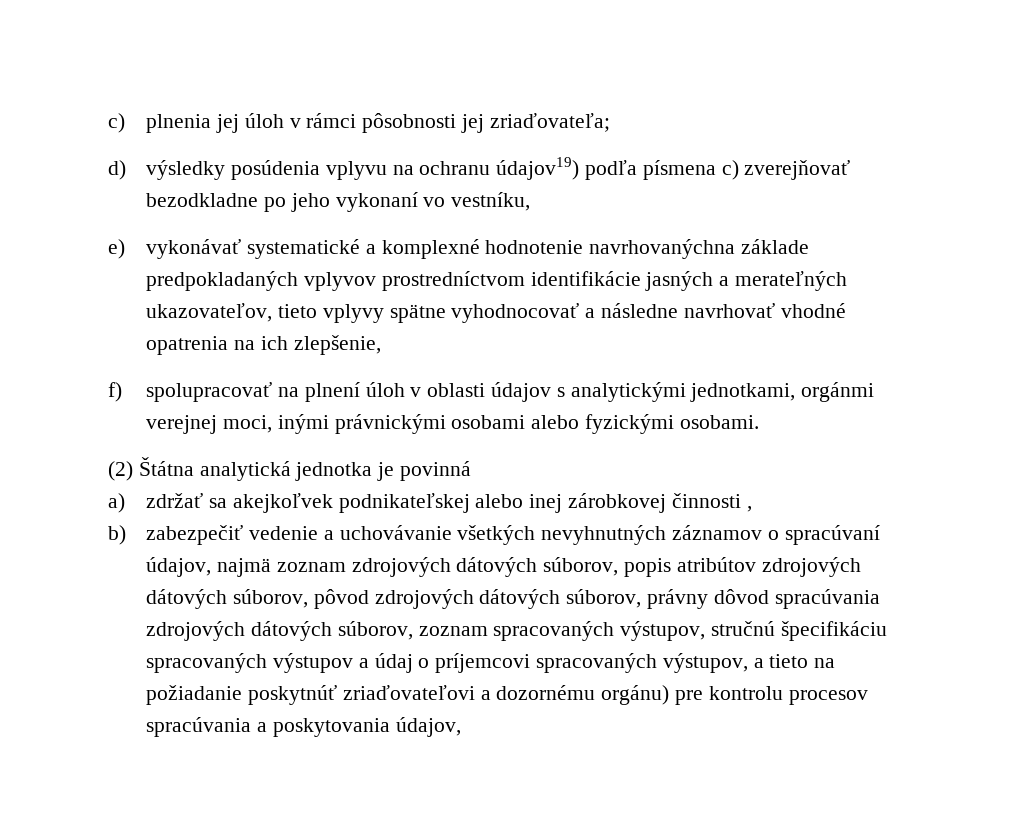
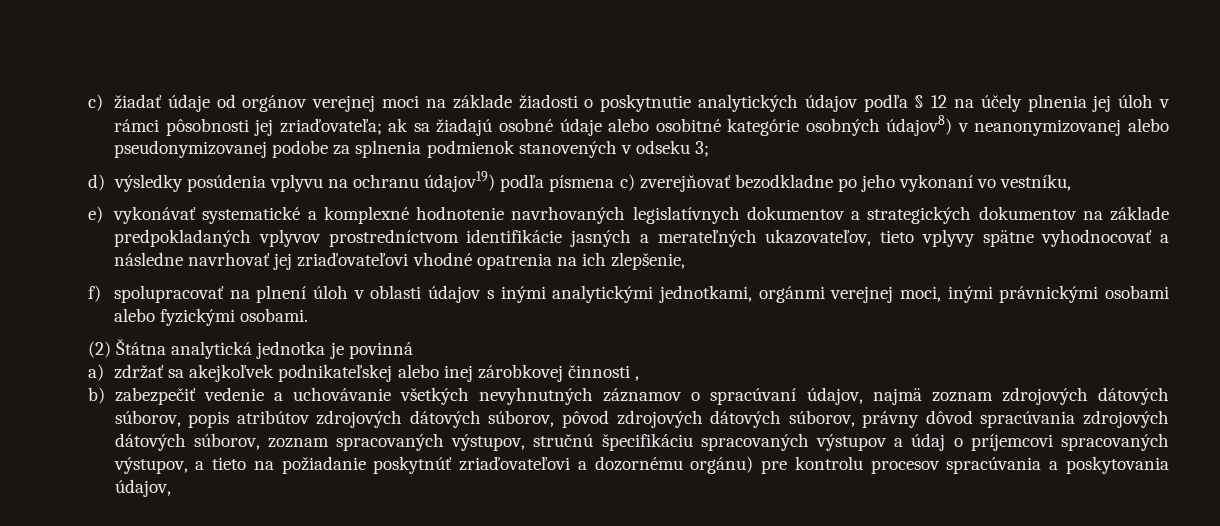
- c) plnenia jej úloh v rámci pôsobnosti jej zriaďovateľa;
+ c) žiadať údaje od orgánov verejnej moci na základe žiadosti o poskytnutie analytických údajov podľa § 12 na účely plnenia jej úloh v rámci pôsobnosti jej zriaďovateľa; ak sa žiadajú osobné údaje alebo osobitné kategórie osobných údajov8) v neanonymizovanej alebo pseudonymizovanej podobe za splnenia podmienok stanovených v odseku 3;
- e) vykonávať systematické a komplexné hodnotenie navrhovanýchna základe predpokladaných vplyvov prostredníctvom identifikácie jasných a merateľných ukazovateľov, tieto vplyvy spätne vyhodnocovať a následne navrhovať vhodné opatrenia na ich zlepšenie,
+ e) vykonávať systematické a komplexné hodnotenie navrhovaných legislatívnych dokumentov a strategických dokumentov na základe predpokladaných vplyvov prostredníctvom identifikácie jasných a merateľných ukazovateľov, tieto vplyvy spätne vyhodnocovať a následne navrhovať jej zriaďovateľovi vhodné opatrenia na ich zlepšenie,
- f) spolupracovať na plnení úloh v oblasti údajov s analytickými jednotkami, orgánmi verejnej moci, inými právnickými osobami alebo fyzickými osobami.
+ f) spolupracovať na plnení úloh v oblasti údajov s inými analytickými jednotkami, orgánmi verejnej moci, inými právnickými osobami alebo fyzickými osobami.

